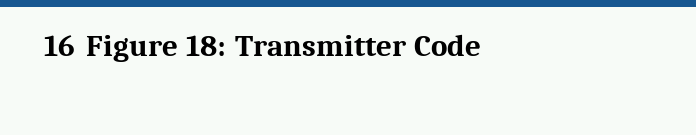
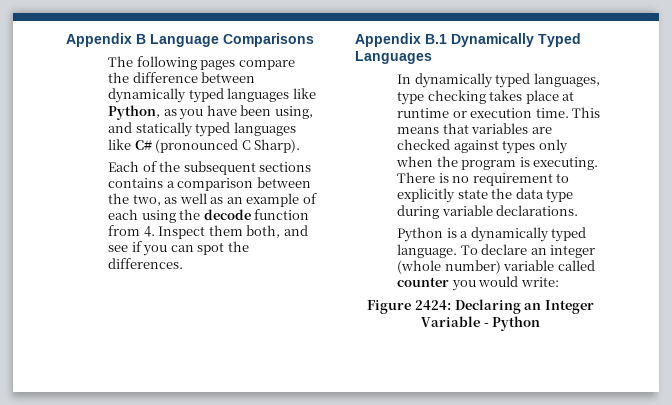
- 16 Figure 18: Transmitter Code
+ Appendix B Language Comparisons
+ The following pages compare the difference between dynamically typed languages like Python, as you have been using, and statically typed languages like C# (pronounced C Sharp).
+ Each of the subsequent sections contains a comparison between the two, as well as an example of each using the decode function from 4. Inspect them both, and see if you can spot the differences.
+ Appendix B.1 Dynamically Typed Languages
+ In dynamically typed languages, type checking takes place at runtime or execution time. This means that variables are checked against types only when the program is executing. There is no requirement to explicitly state the data type during variable declarations.
+ Python is a dynamically typed language. To declare an integer (whole number) variable called counter you would write:
+ Figure 2424: Declaring an Integer Variable - Python

